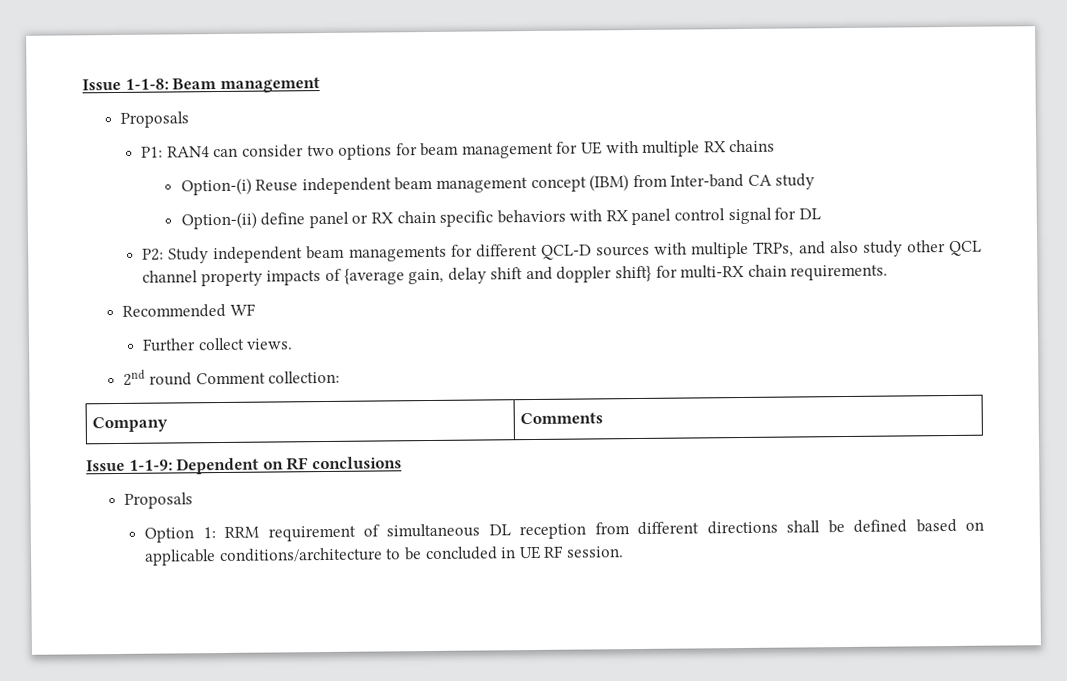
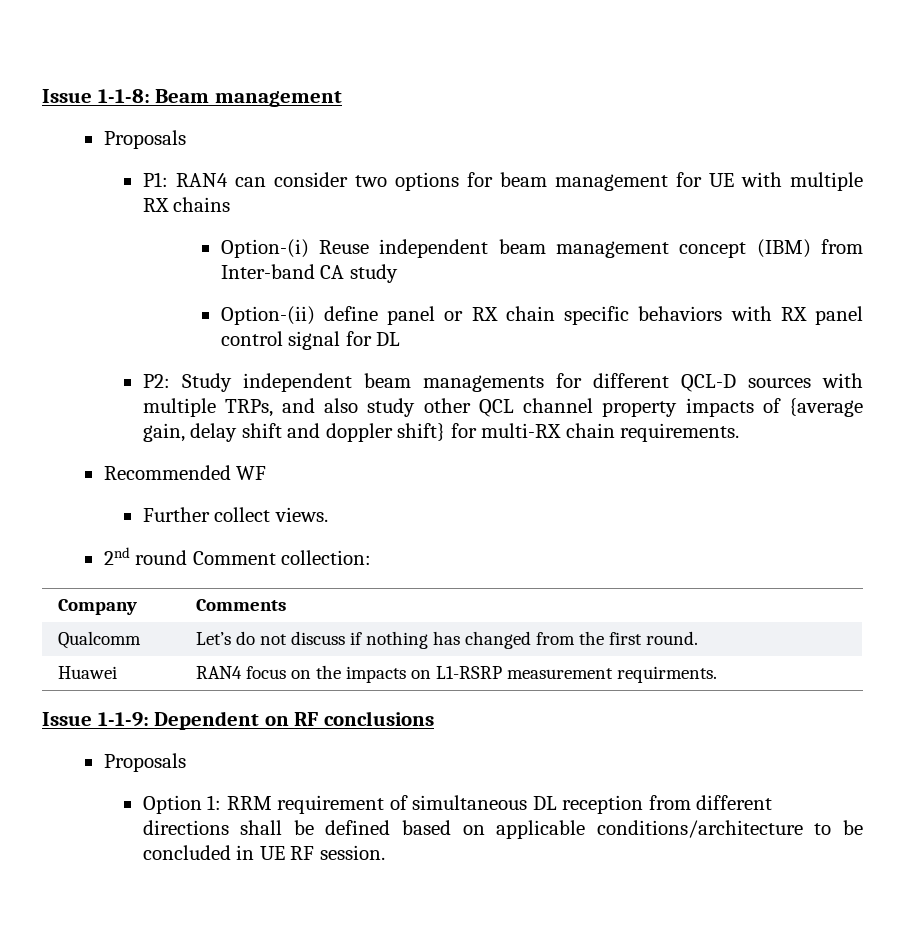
+ Qualcomm | Let’s do not discuss if nothing has changed from the first round.
+ Huawei | RAN4 focus on the impacts on L1-RSRP measurement requirments.

